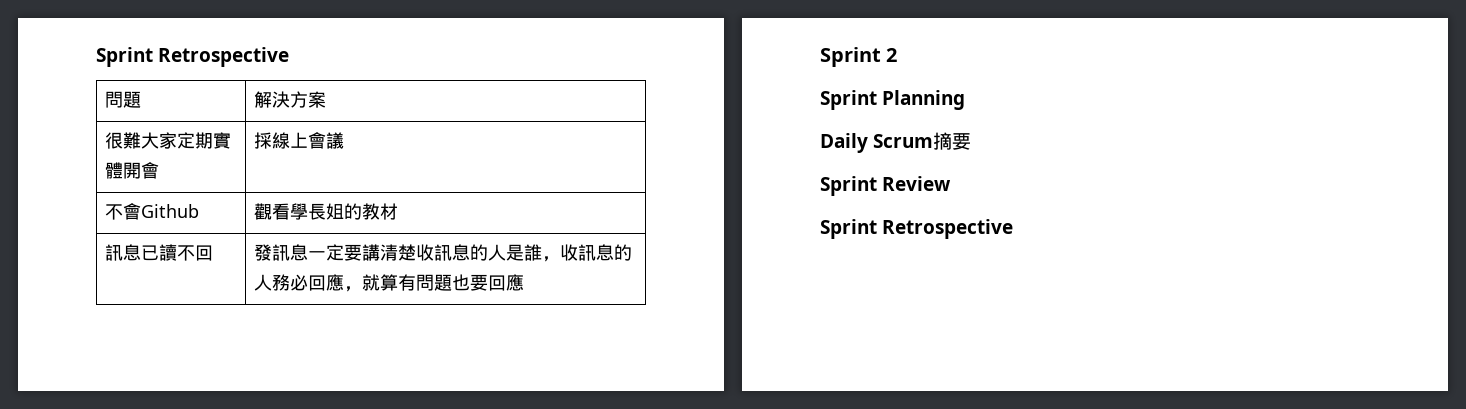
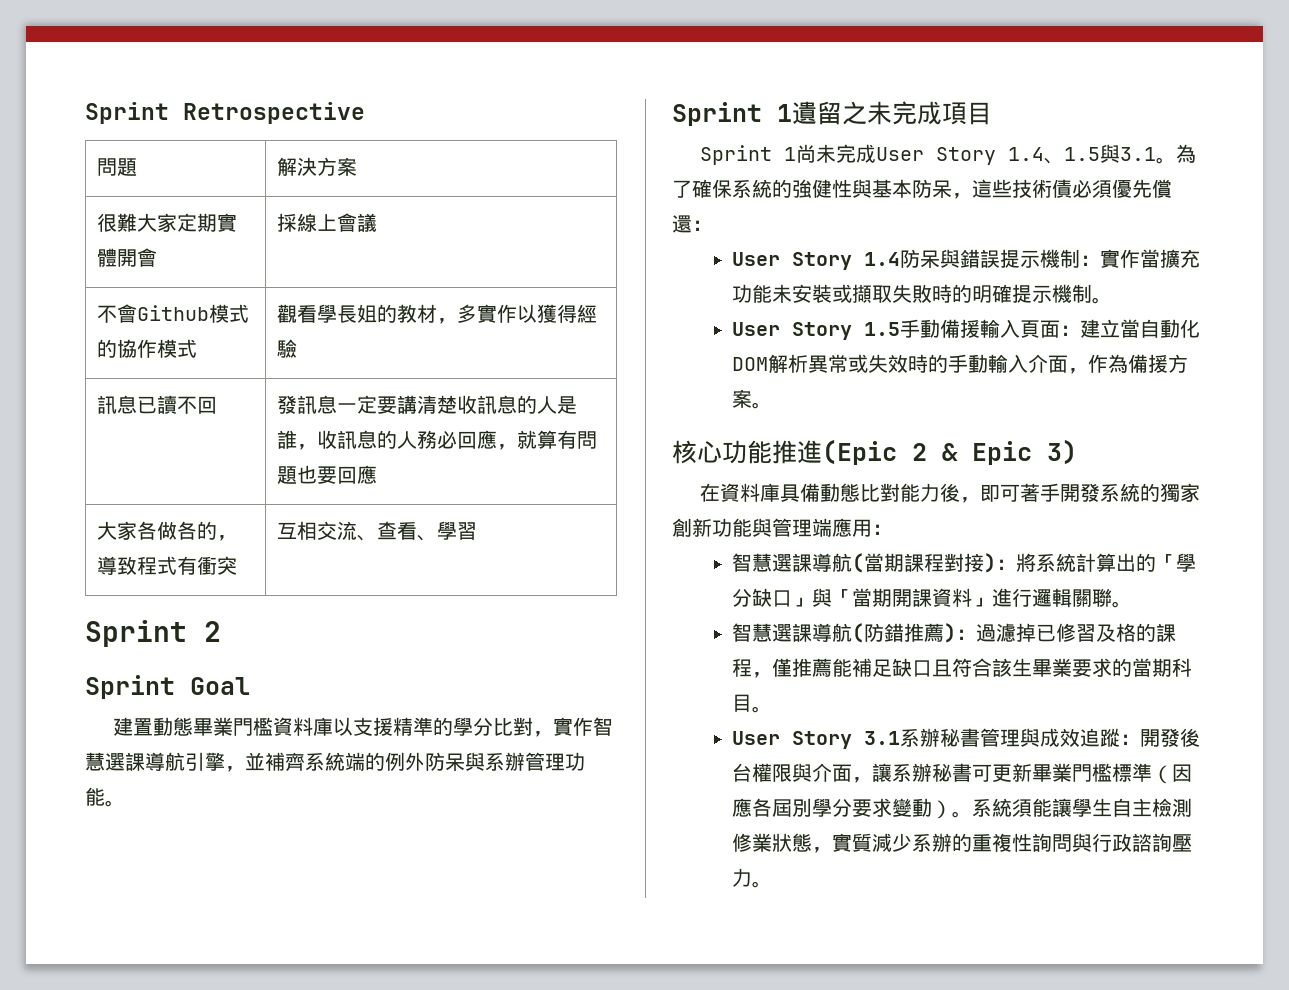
- 不會Github | 觀看學長姐的教材
+ 不會Github模式的協作模式 | 觀看學長姐的教材，多實作以獲得經驗
+ 大家各做各的，導致程式有衝突 | 互相交流、查看、學習
  Sprint 2
- Sprint Planning
- Daily Scrum摘要
- Sprint Review
- Sprint Retrospective
+ Sprint Goal
+ 建置動態畢業門檻資料庫以支援精準的學分比對，實作智慧選課導航引擎，並補齊系統端的例外防呆與系辦管理功能。
+ Sprint 1遺留之未完成項目
+ Sprint 1尚未完成User Story 1.4、1.5與3.1。為了確保系統的強健性與基本防呆，這些技術債必須優先償還：
+ User Story 1.4防呆與錯誤提示機制：實作當擴充功能未安裝或擷取失敗時的明確提示機制。
+ User Story 1.5手動備援輸入頁面：建立當自動化DOM解析異常或失效時的手動輸入介面，作為備援方案。
+ 核心功能推進(Epic 2 & Epic 3)
+ 在資料庫具備動態比對能力後，即可著手開發系統的獨家創新功能與管理端應用：
+ 智慧選課導航(當期課程對接)：將系統計算出的「學分缺口」與「當期開課資料」進行邏輯關聯。
+ 智慧選課導航(防錯推薦)：過濾掉已修習及格的課程，僅推薦能補足缺口且符合該生畢業要求的當期科目。
+ User Story 3.1系辦秘書管理與成效追蹤：開發後台權限與介面，讓系辦秘書可更新畢業門檻標準（因應各屆別學分要求變動）。系統須能讓學生自主檢測修業狀態，實質減少系辦的重複性詢問與行政諮詢壓力。

